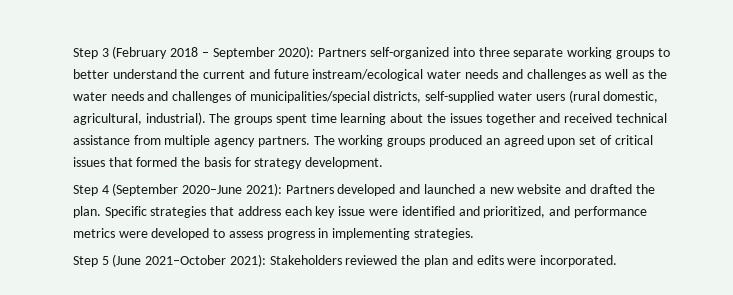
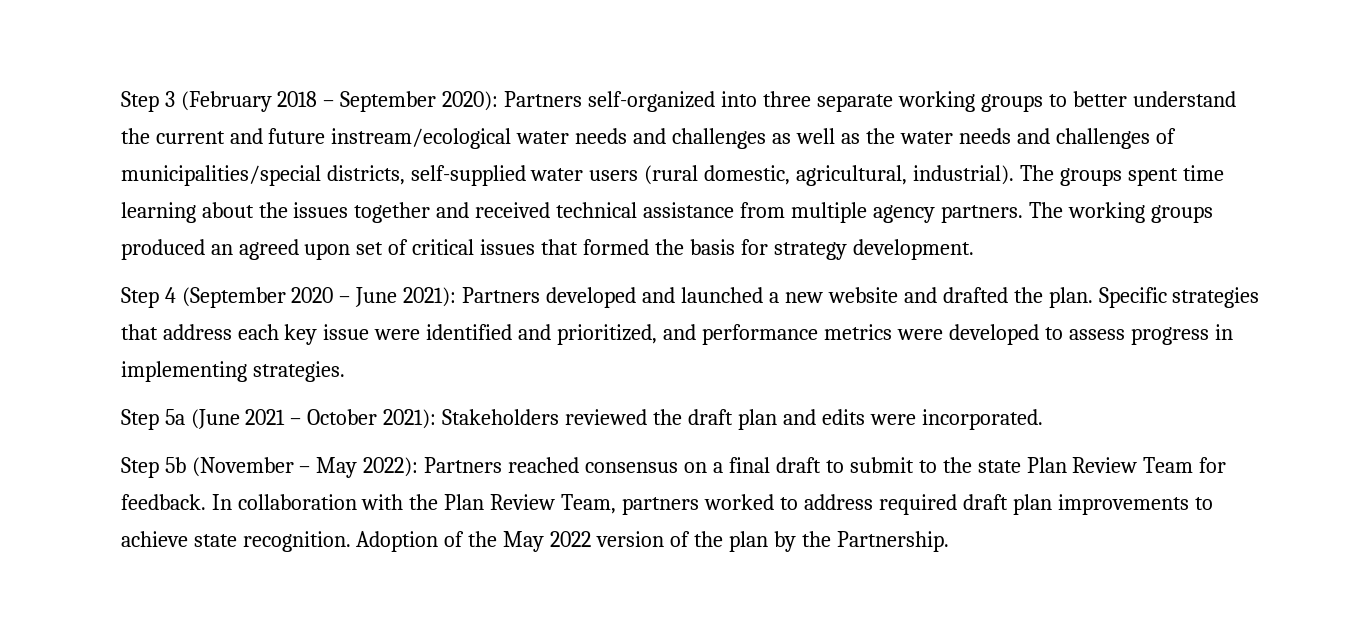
- Step 4 (September 2020–June 2021): Partners developed and launched a new website and drafted the plan.
+ Step 4 (September 2020 – June 2021): Partners developed and launched a new website and drafted the plan.
- Step 5 (June 2021–October 2021): Stakeholders reviewed the plan and edits were incorporated.
+ Step 5a (June 2021 – October 2021): Stakeholders reviewed the draft plan and edits were incorporated.
+ Step 5b (November – May 2022): Partners reached consensus on a final draft to submit to the state Plan Review Team for feedback. In collaboration with the Plan Review Team, partners worked to address required draft plan improvements to achieve state recognition. Adoption of the May 2022 version of the plan by the Partnership.

